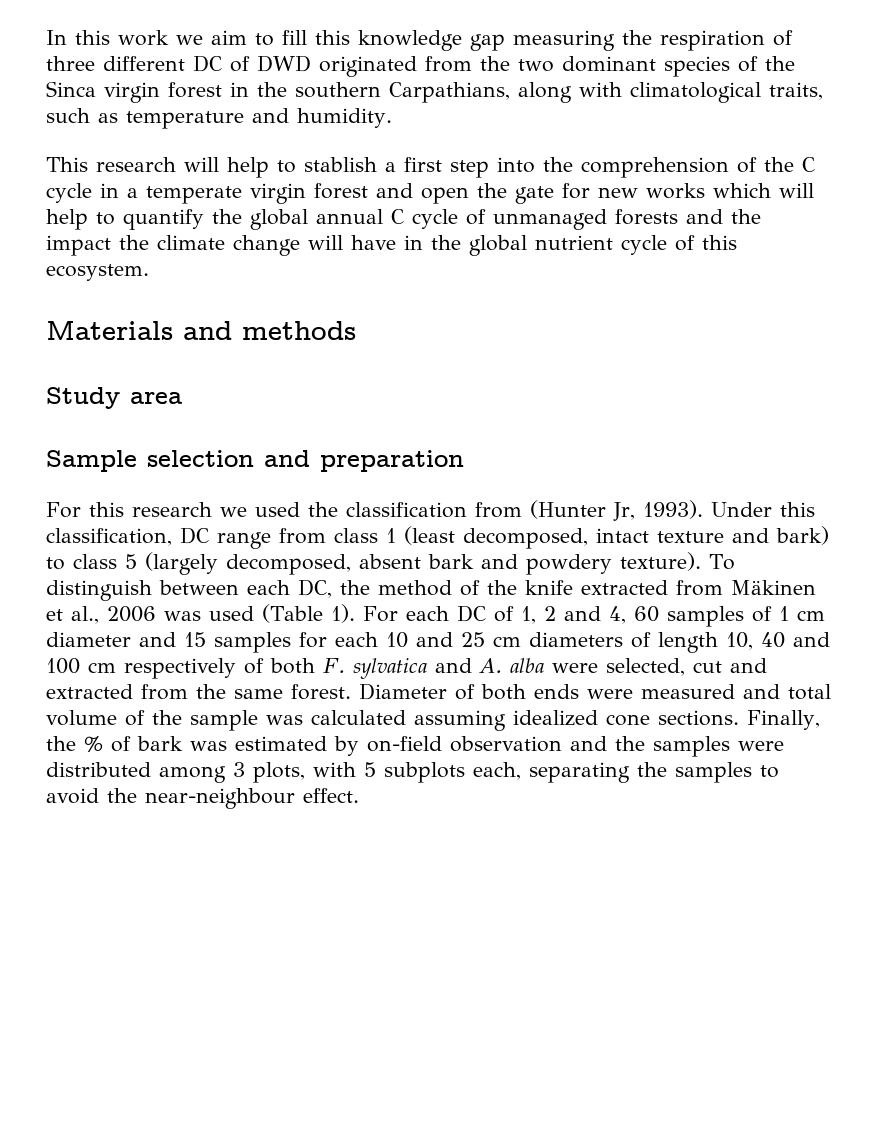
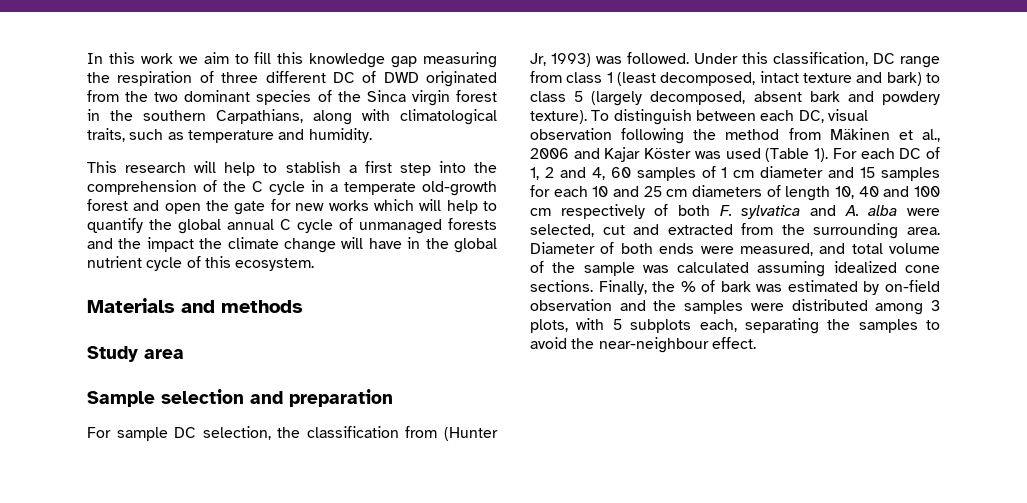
- This research will help to stablish a first step into the comprehension of the C cycle in a temperate virgin forest and open the gate for new works which will help to quantify the global annual C cycle of unmanaged forests and the impact the climate change will have in the global nutrient cycle of this ecosystem.
+ This research will help to stablish a first step into the comprehension of the C cycle in a temperate old-growth forest and open the gate for new works which will help to quantify the global annual C cycle of unmanaged forests and the impact the climate change will have in the global nutrient cycle of this ecosystem.
- For this research we used the classification from (Hunter Jr, 1993).
+ For sample DC selection, the classification from (Hunter Jr, 1993) was followed.
- To distinguish between each DC, the method of the knife extracted from Mäkinen et al., 2006 was used (Table 1).
+ To distinguish between each DC, visual observation following the method from Mäkinen et al., 2006 and Kajar Köster was used (Table 1).
- For each DC of 1, 2 and 4, 60 samples of 1 cm diameter and 15 samples for each 10 and 25 cm diameters of length 10, 40 and 100 cm respectively of both F. sylvatica and A. alba were selected, cut and extracted from the same forest.
+ For each DC of 1, 2 and 4, 60 samples of 1 cm diameter and 15 samples for each 10 and 25 cm diameters of length 10, 40 and 100 cm respectively of both F. sylvatica and A. alba were selected, cut and extracted from the surrounding area.
- Diameter of both ends were measured and total volume of the sample was calculated assuming idealized cone sections.
+ Diameter of both ends were measured, and total volume of the sample was calculated assuming idealized cone sections.

